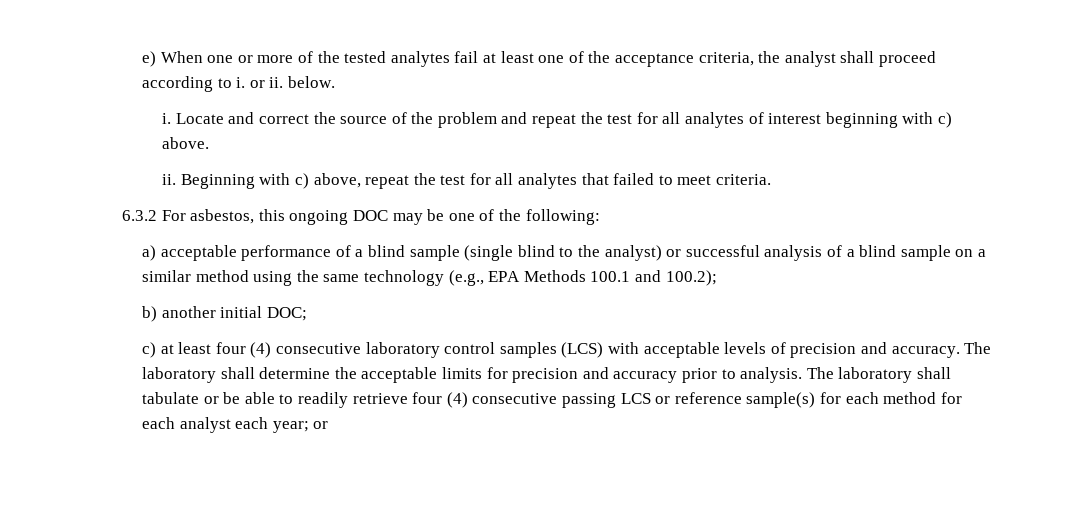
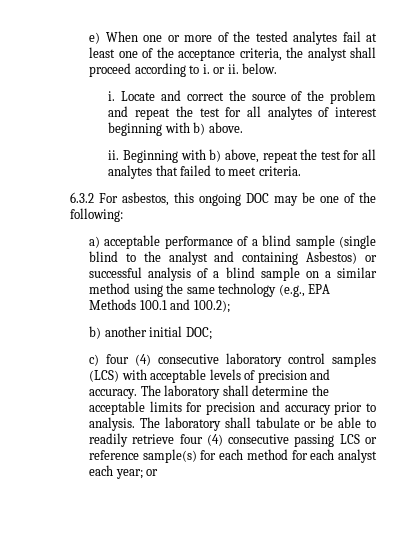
- Locate and correct the source of the problem and repeat the test for all analytes of interest beginning with c) above.
+ Locate and correct the source of the problem and repeat the test for all analytes of interest beginning with b) above.
- Beginning with c) above, repeat the test for all analytes that failed to meet criteria.
+ Beginning with b) above, repeat the test for all analytes that failed to meet criteria.
- a) acceptable performance of a blind sample (single blind to the analyst) or successful analysis of a blind sample on a similar method using the same technology (e.g., EPA Methods 100.1 and 100.2);
+ a) acceptable performance of a blind sample (single blind to the analyst and containing Asbestos) or successful analysis of a blind sample on a similar method using the same technology (e.g., EPA Methods 100.1 and 100.2);
- c) at least four (4) consecutive laboratory control samples (LCS) with acceptable levels of precision and accuracy.
+ c) four (4) consecutive laboratory control samples (LCS) with acceptable levels of precision and accuracy.

